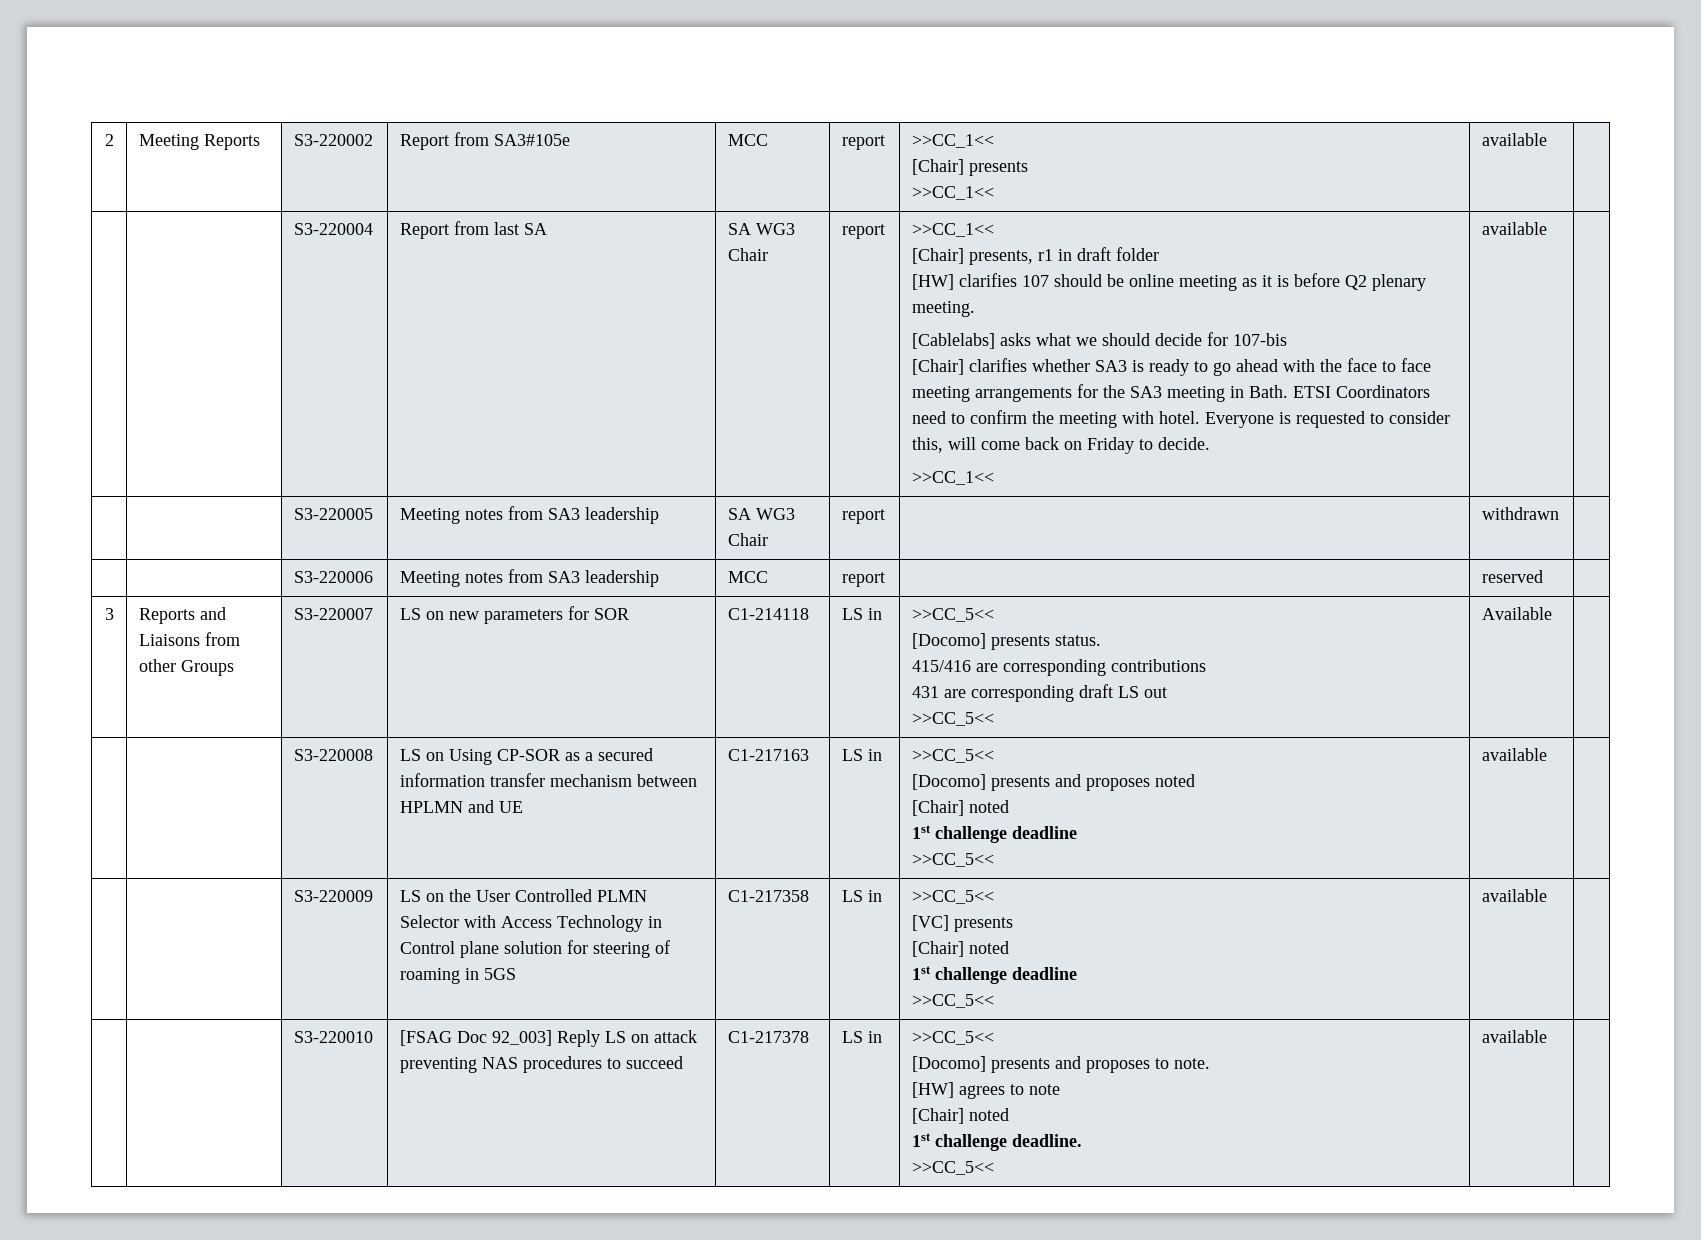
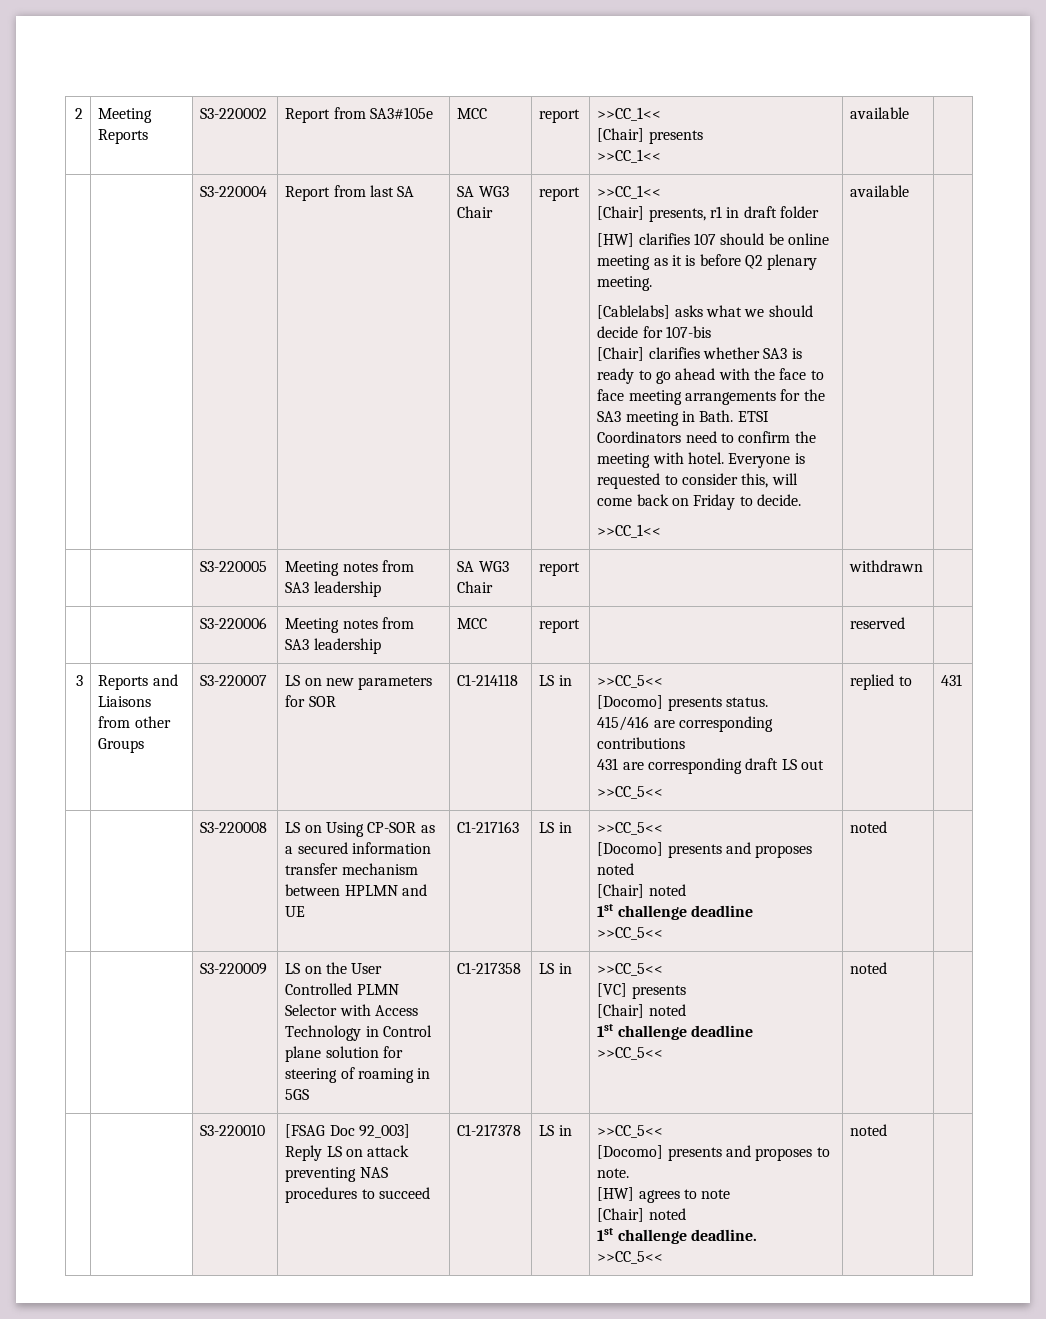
  3 | Reports and Liaisons from other Groups | S3-220007 | LS on new parameters for SOR | C1-214118 | LS in | >>CC_5<<
  [Docomo] presents status.
  415/416 are corresponding contributions
  431 are corresponding draft LS out
- >>CC_5<< | Available |
+ >>CC_5<< | replied to | 431
  | | S3-220008 | LS on Using CP-SOR as a secured information transfer mechanism between HPLMN and UE | C1-217163 | LS in | >>CC_5<<
  [Docomo] presents and proposes noted
  [Chair] noted
  1st challenge deadline
- >>CC_5<< | available |
+ >>CC_5<< | noted |
  | | S3-220009 | LS on the User Controlled PLMN Selector with Access Technology in Control plane solution for steering of roaming in 5GS | C1-217358 | LS in | >>CC_5<<
  [VC] presents
  [Chair] noted
  1st challenge deadline
- >>CC_5<< | available |
+ >>CC_5<< | noted |
  | | S3-220010 | [FSAG Doc 92_003] Reply LS on attack preventing NAS procedures to succeed | C1-217378 | LS in | >>CC_5<<
  [Docomo] presents and proposes to note.
  [HW] agrees to note
  [Chair] noted
  1st challenge deadline.
- >>CC_5<< | available |
+ >>CC_5<< | noted |

